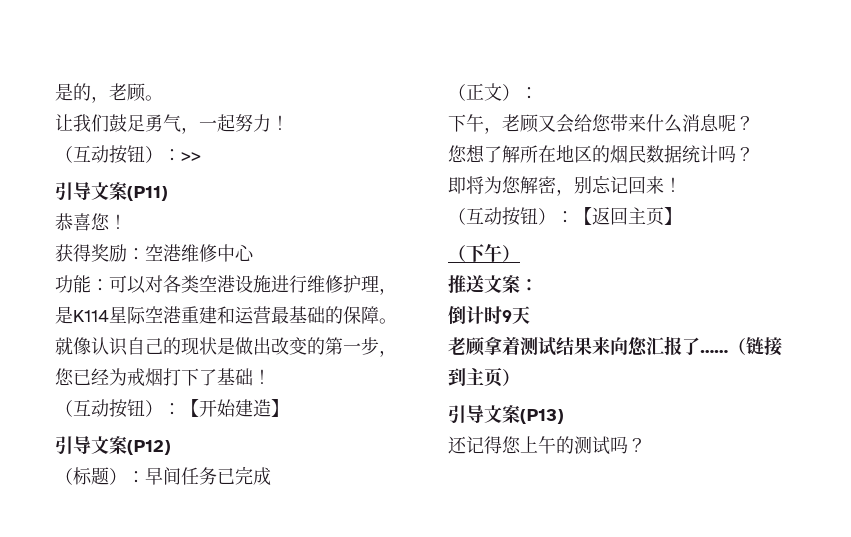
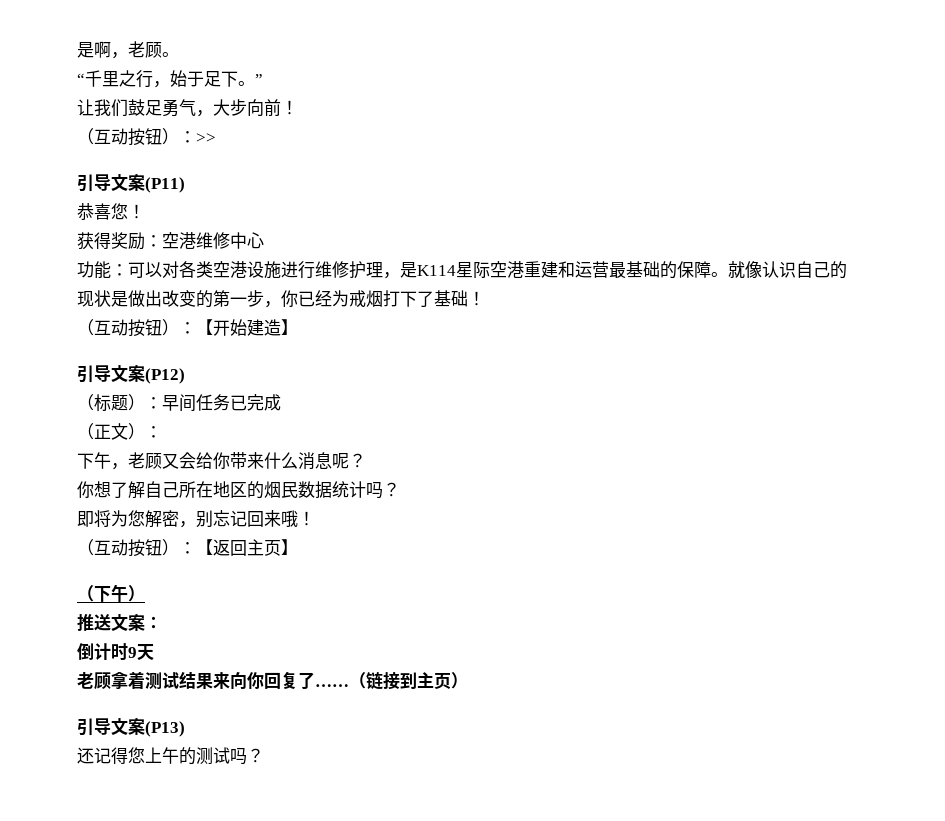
- 是的，老顾。
+ 是啊，老顾。
+ “千里之行，始于足下。”
- 让我们鼓足勇气，一起努力！
+ 让我们鼓足勇气，大步向前！
- 就像认识自己的现状是做出改变的第一步，您已经为戒烟打下了基础！
+ 就像认识自己的现状是做出改变的第一步，你已经为戒烟打下了基础！
- 下午，老顾又会给您带来什么消息呢？
+ 下午，老顾又会给你带来什么消息呢？
- 您想了解所在地区的烟民数据统计吗？
+ 你想了解自己所在地区的烟民数据统计吗？
- 即将为您解密，别忘记回来！
+ 即将为您解密，别忘记回来哦！
- 老顾拿着测试结果来向您汇报了……
+ 老顾拿着测试结果来向你回复了……

